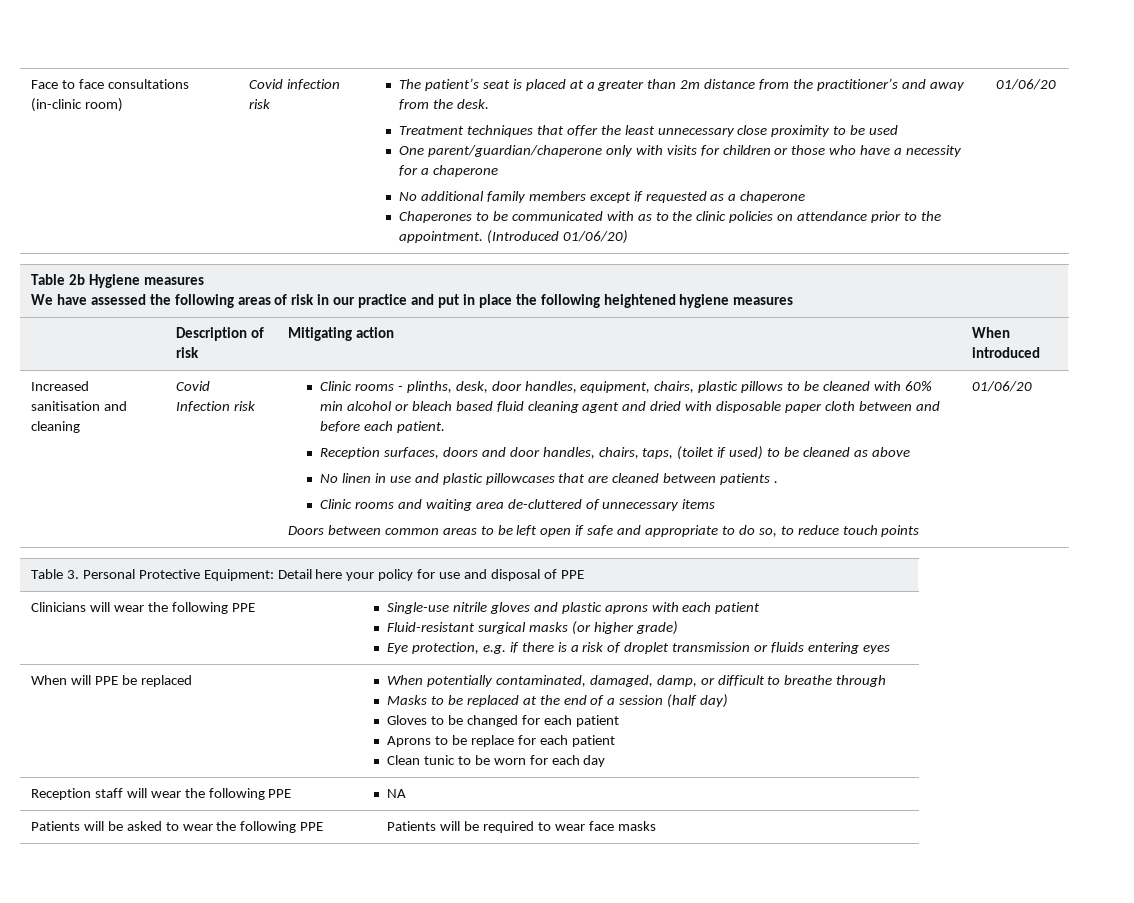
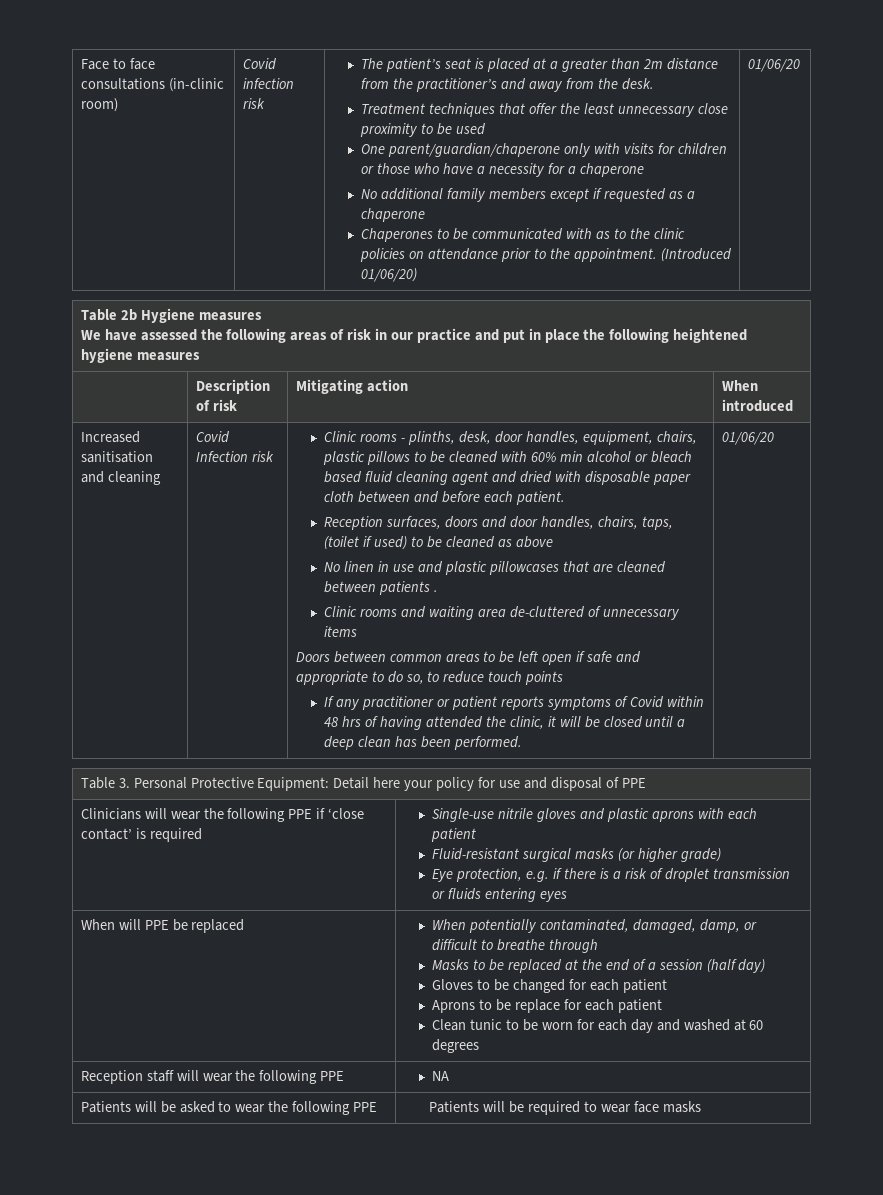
+ If any practitioner or patient reports symptoms of Covid within 48 hrs of having attended the clinic, it will be closed until a deep clean has been performed.
- Clinicians will wear the following PPE
+ Clinicians will wear the following PPE if ‘close contact’ is required
- Clean tunic to be worn for each day
+ Clean tunic to be worn for each day and washed at 60 degrees

